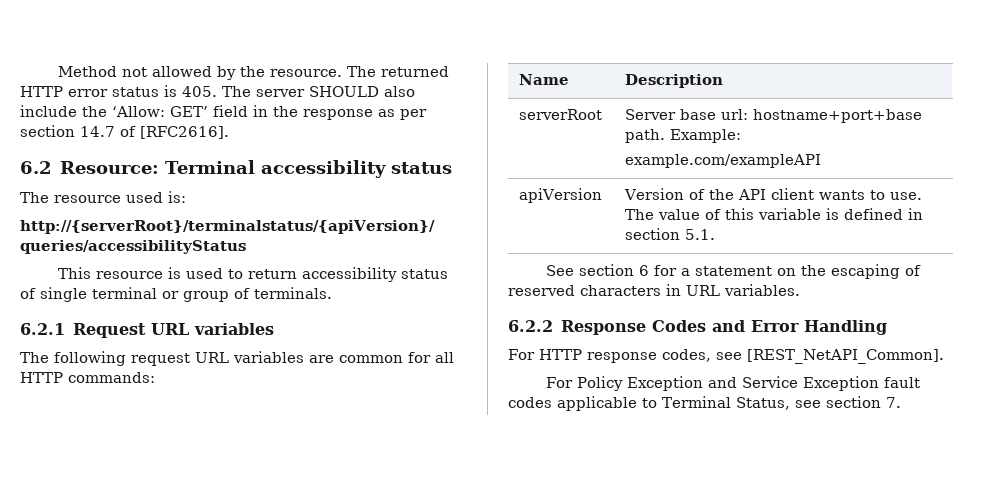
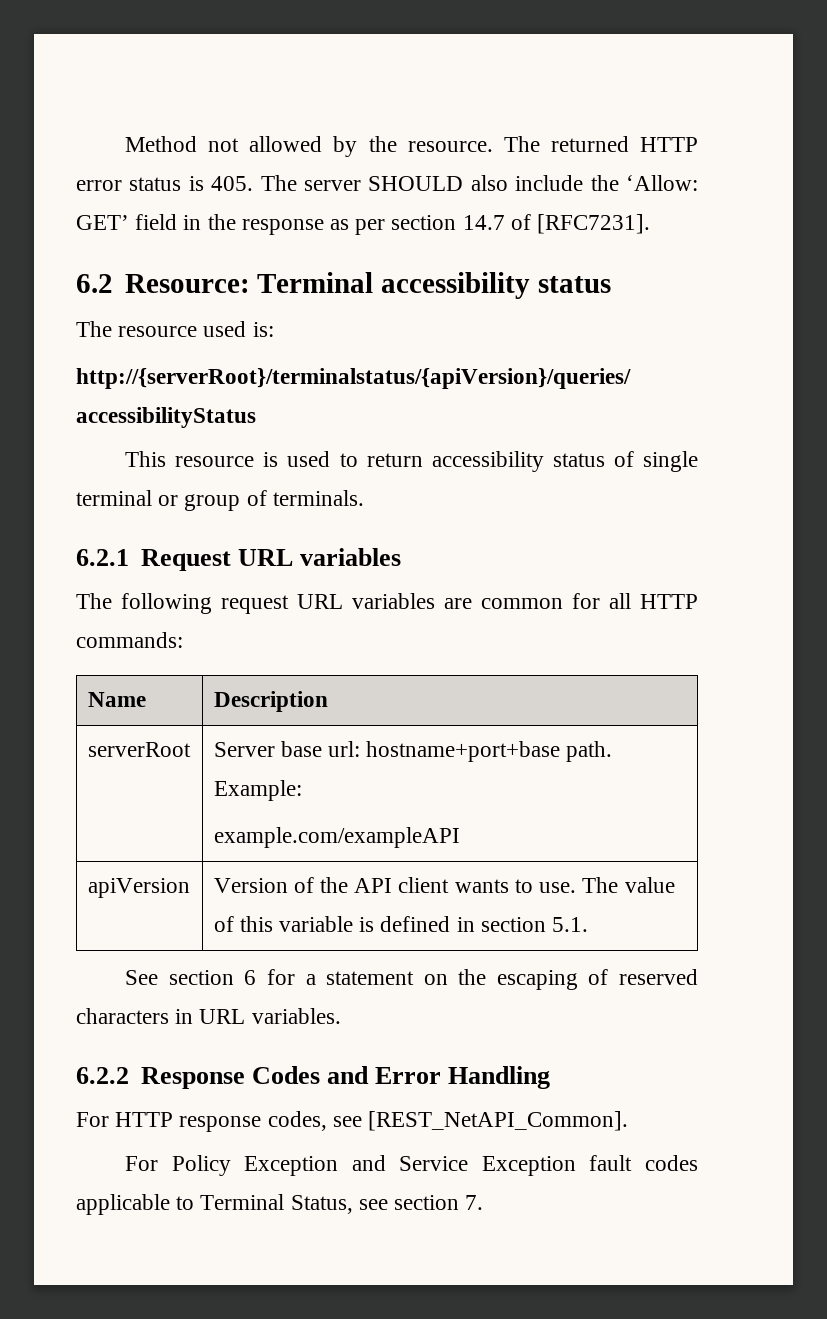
- The returned HTTP error status is 405. The server SHOULD also include the ‘Allow: GET’ field in the response as per section 14.7 of [RFC2616].
+ The returned HTTP error status is 405. The server SHOULD also include the ‘Allow: GET’ field in the response as per section 14.7 of [RFC7231].

